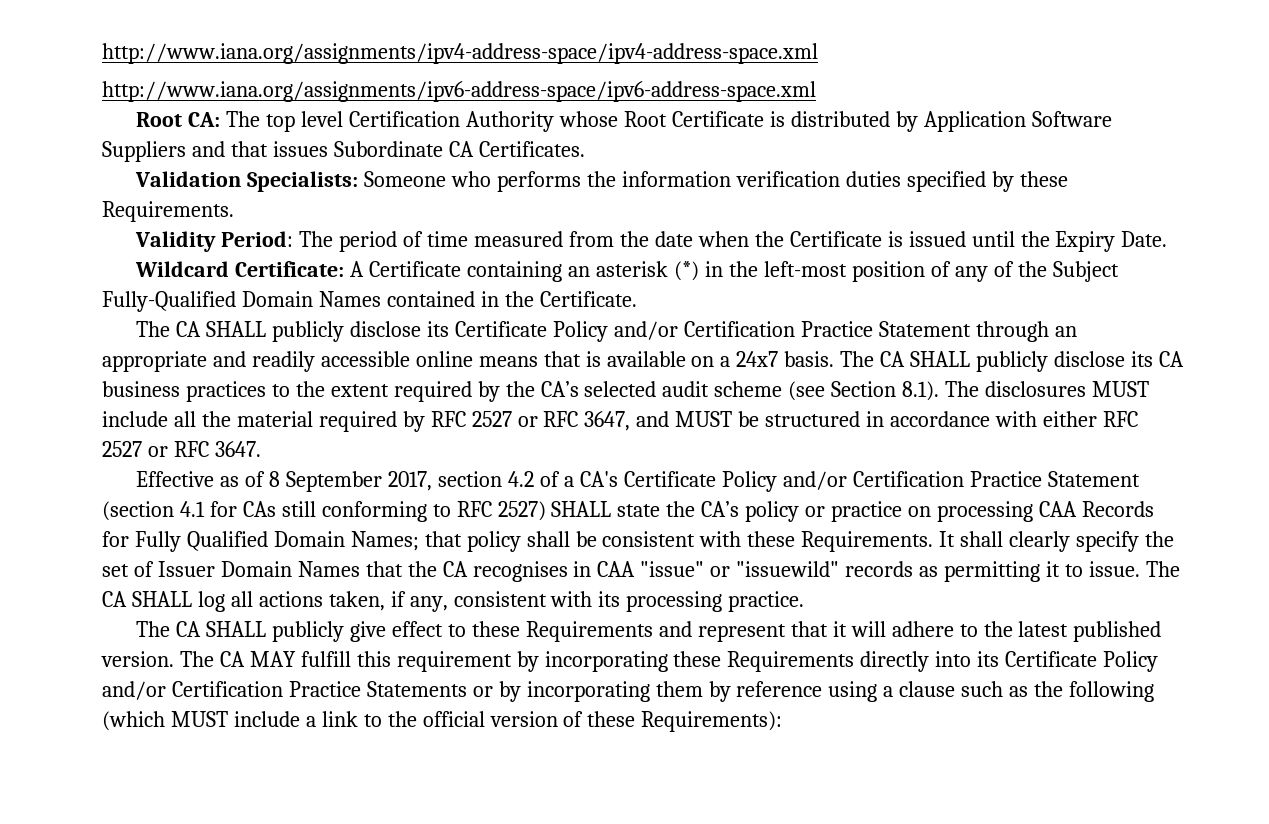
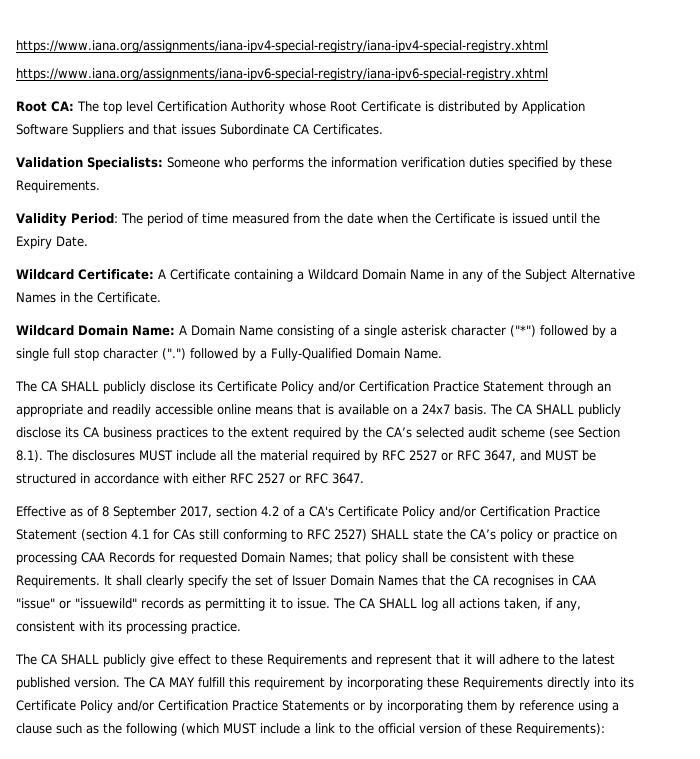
- http://www.iana.org/assignments/ipv4-address-space/ipv4-address-space.xml
- http://www.iana.org/assignments/ipv6-address-space/ipv6-address-space.xml
+ https://www.iana.org/assignments/iana-ipv4-special-registry/iana-ipv4-special-registry.xhtml
+ https://www.iana.org/assignments/iana-ipv6-special-registry/iana-ipv6-special-registry.xhtml
- Wildcard Certificate: A Certificate containing an asterisk (*) in the left-most position of any of the Subject Fully-Qualified Domain Names contained in the Certificate.
+ Wildcard Certificate: A Certificate containing a Wildcard Domain Name in any of the Subject Alternative Names in the Certificate.
+ Wildcard Domain Name: A Domain Name consisting of a single asterisk character ("*") followed by a single full stop character (".") followed by a Fully-Qualified Domain Name.
- Effective as of 8 September 2017, section 4.2 of a CA's Certificate Policy and/or Certification Practice Statement (section 4.1 for CAs still conforming to RFC 2527) SHALL state the CA’s policy or practice on processing CAA Records for Fully Qualified Domain Names; that policy shall be consistent with these Requirements.
+ Effective as of 8 September 2017, section 4.2 of a CA's Certificate Policy and/or Certification Practice Statement (section 4.1 for CAs still conforming to RFC 2527) SHALL state the CA’s policy or practice on processing CAA Records for requested Domain Names; that policy shall be consistent with these Requirements.

